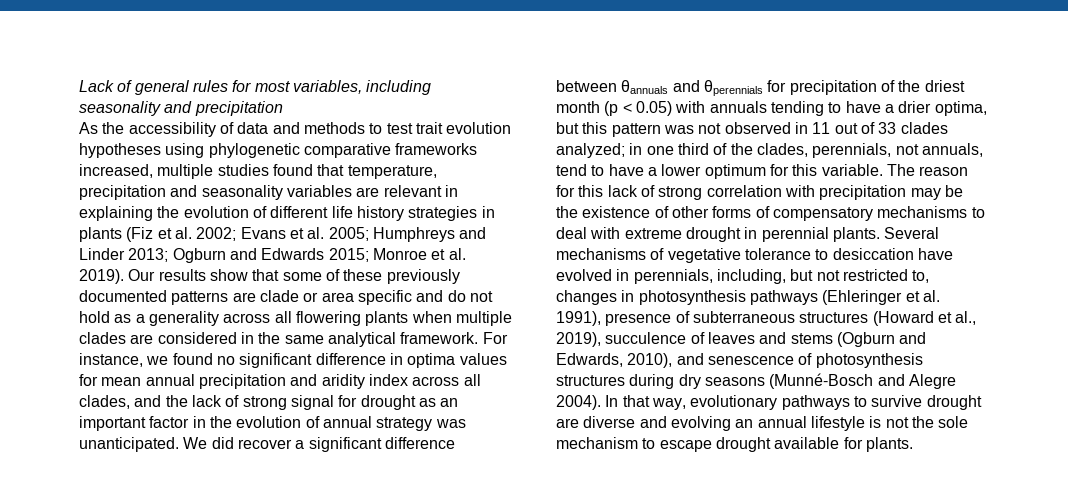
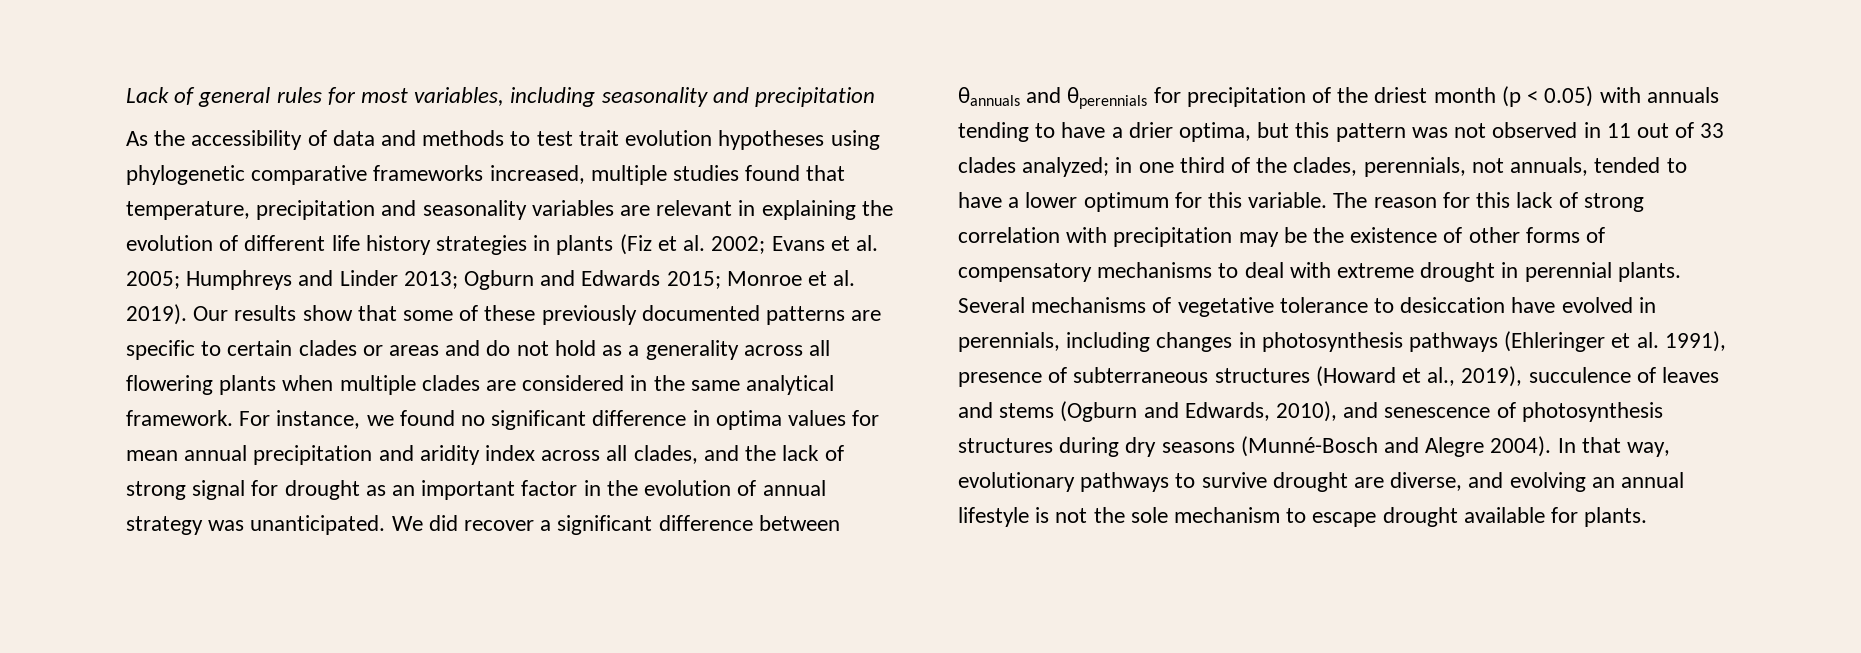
- Our results show that some of these previously documented patterns are clade or area specific and do not hold as a generality across all flowering plants when multiple clades are considered in the same analytical framework.
+ Our results show that some of these previously documented patterns are specific to certain clades or areas and do not hold as a generality across all flowering plants when multiple clades are considered in the same analytical framework.
- We did recover a significant difference between θannuals and θperennials for precipitation of the driest month (p < 0.05) with annuals tending to have a drier optima, but this pattern was not observed in 11 out of 33 clades analyzed; in one third of the clades, perennials, not annuals, tend to have a lower optimum for this variable.
+ We did recover a significant difference between θannuals and θperennials for precipitation of the driest month (p < 0.05) with annuals tending to have a drier optima, but this pattern was not observed in 11 out of 33 clades analyzed; in one third of the clades, perennials, not annuals, tended to have a lower optimum for this variable.
- Several mechanisms of vegetative tolerance to desiccation have evolved in perennials, including, but not restricted to, changes in photosynthesis pathways (Ehleringer et al. 1991), presence of subterraneous structures (Howard et al., 2019), succulence of leaves and stems (Ogburn and Edwards, 2010), and senescence of photosynthesis structures during dry seasons (Munné-Bosch and Alegre 2004).
+ Several mechanisms of vegetative tolerance to desiccation have evolved in perennials, including changes in photosynthesis pathways (Ehleringer et al. 1991), presence of subterraneous structures (Howard et al., 2019), succulence of leaves and stems (Ogburn and Edwards, 2010), and senescence of photosynthesis structures during dry seasons (Munné-Bosch and Alegre 2004).
- In that way, evolutionary pathways to survive drought are diverse and evolving an annual lifestyle is not the sole mechanism to escape drought available for plants.
+ In that way, evolutionary pathways to survive drought are diverse, and evolving an annual lifestyle is not the sole mechanism to escape drought available for plants.

